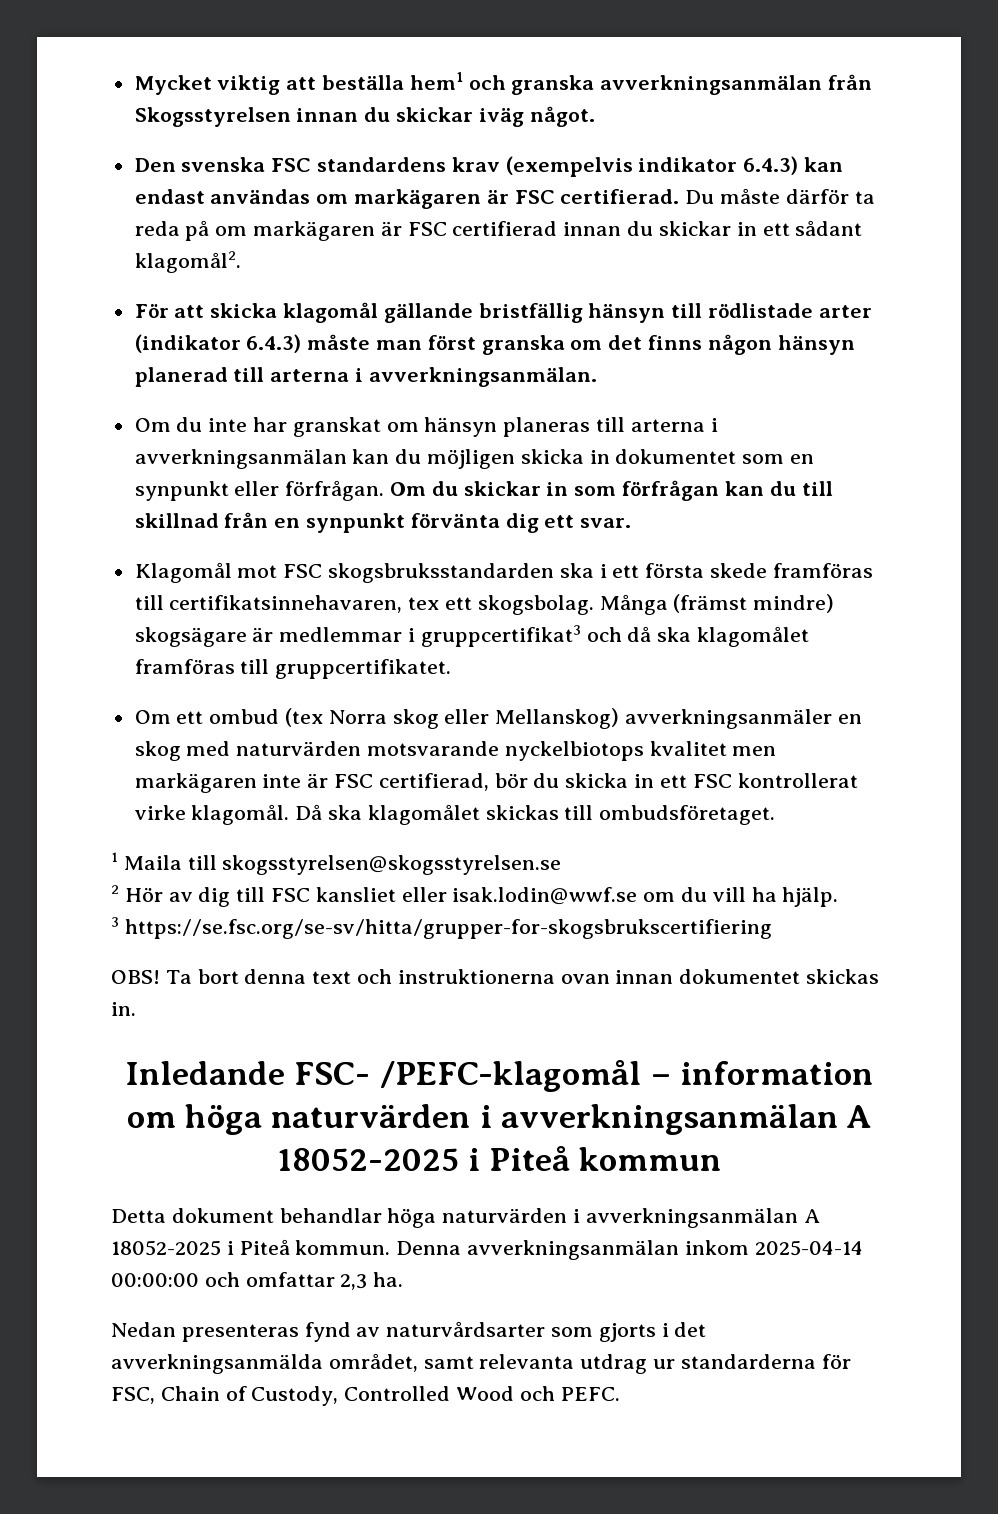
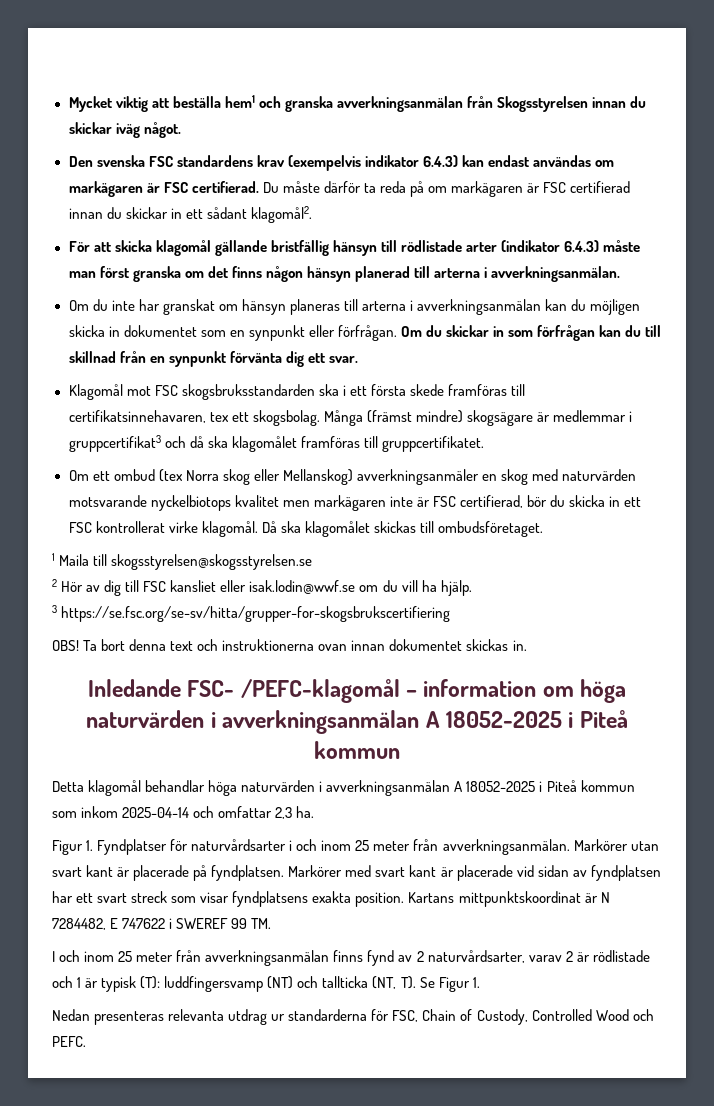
- Detta dokument behandlar höga naturvärden i avverkningsanmälan A 18052-2025 i Piteå kommun. Denna avverkningsanmälan inkom 2025-04-14 00:00:00 och omfattar 2,3 ha.
+ Detta klagomål behandlar höga naturvärden i avverkningsanmälan A 18052-2025 i Piteå kommun som inkom 2025-04-14 och omfattar 2,3 ha.
- Nedan presenteras fynd av naturvårdsarter som gjorts i det avverkningsanmälda området, samt relevanta utdrag ur standarderna för FSC, Chain of Custody, Controlled Wood och PEFC.
+ Figur 1. Fyndplatser för naturvårdsarter i och inom 25 meter från avverkningsanmälan. Markörer utan svart kant är placerade på fyndplatsen. Markörer med svart kant är placerade vid sidan av fyndplatsen har ett svart streck som visar fyndplatsens exakta position. Kartans mittpunktskoordinat är N 7284482, E 747622 i SWEREF 99 TM.
+ I och inom 25 meter från avverkningsanmälan finns fynd av 2 naturvårdsarter, varav 2 är rödlistade och 1 är typisk (T): luddfingersvamp (NT) och tallticka (NT, T). Se Figur 1.
+ Nedan presenteras relevanta utdrag ur standarderna för FSC, Chain of Custody, Controlled Wood och PEFC.

